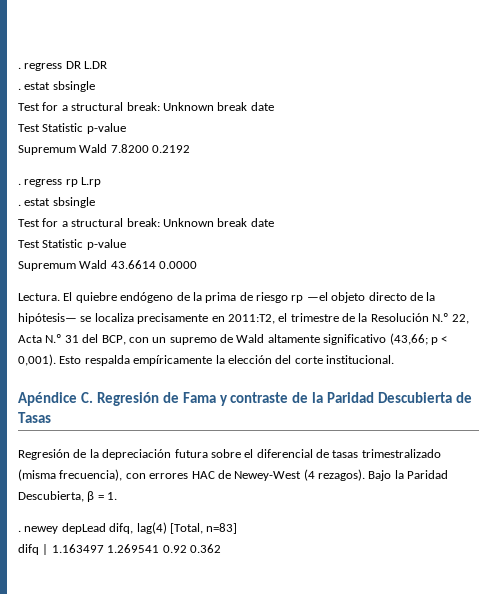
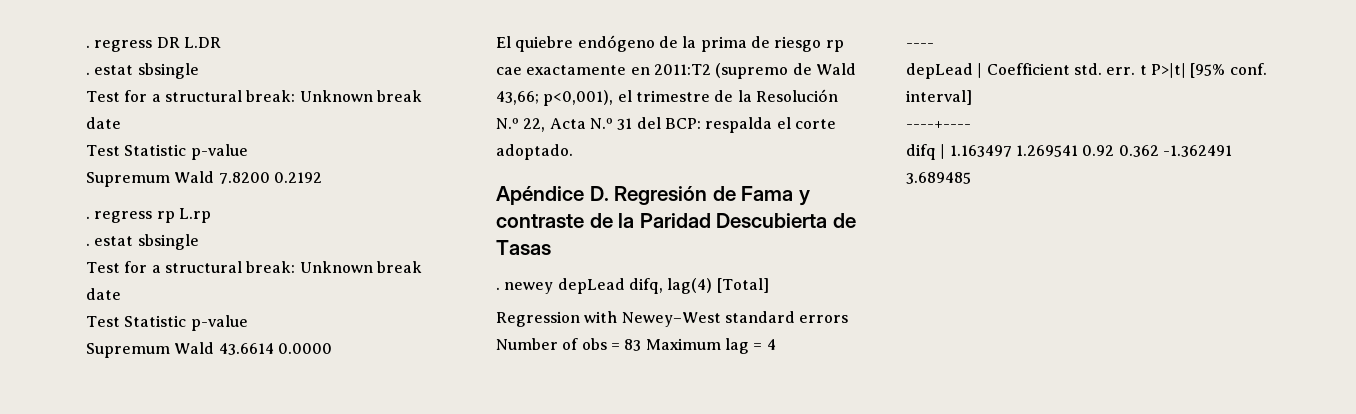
- Lectura. El quiebre endógeno de la prima de riesgo rp —el objeto directo de la hipótesis— se localiza precisamente en 2011:T2, el trimestre de la Resolución N.º 22, Acta N.º 31 del BCP, con un supremo de Wald altamente significativo (43,66; p < 0,001). Esto respalda empíricamente la elección del corte institucional.
+ El quiebre endógeno de la prima de riesgo rp cae exactamente en 2011:T2 (supremo de Wald 43,66; p<0,001), el trimestre de la Resolución N.º 22, Acta N.º 31 del BCP: respalda el corte adoptado.
- Apéndice C. Regresión de Fama y contraste de la Paridad Descubierta de Tasas
+ Apéndice D. Regresión de Fama y contraste de la Paridad Descubierta de Tasas
- Regresión de la depreciación futura sobre el diferencial de tasas trimestralizado (misma frecuencia), con errores HAC de Newey-West (4 rezagos). Bajo la Paridad Descubierta, β = 1.
- . newey depLead difq, lag(4) [Total, n=83]
+ . newey depLead difq, lag(4) [Total]
+ Regression with Newey–West standard errors Number of obs = 83 Maximum lag = 4
+ ----
+ depLead | Coefficient std. err. t P>|t| [95% conf. interval]
+ ----+----
- difq | 1.163497 1.269541 0.92 0.362
+ difq | 1.163497 1.269541 0.92 0.362 -1.362491 3.689485

